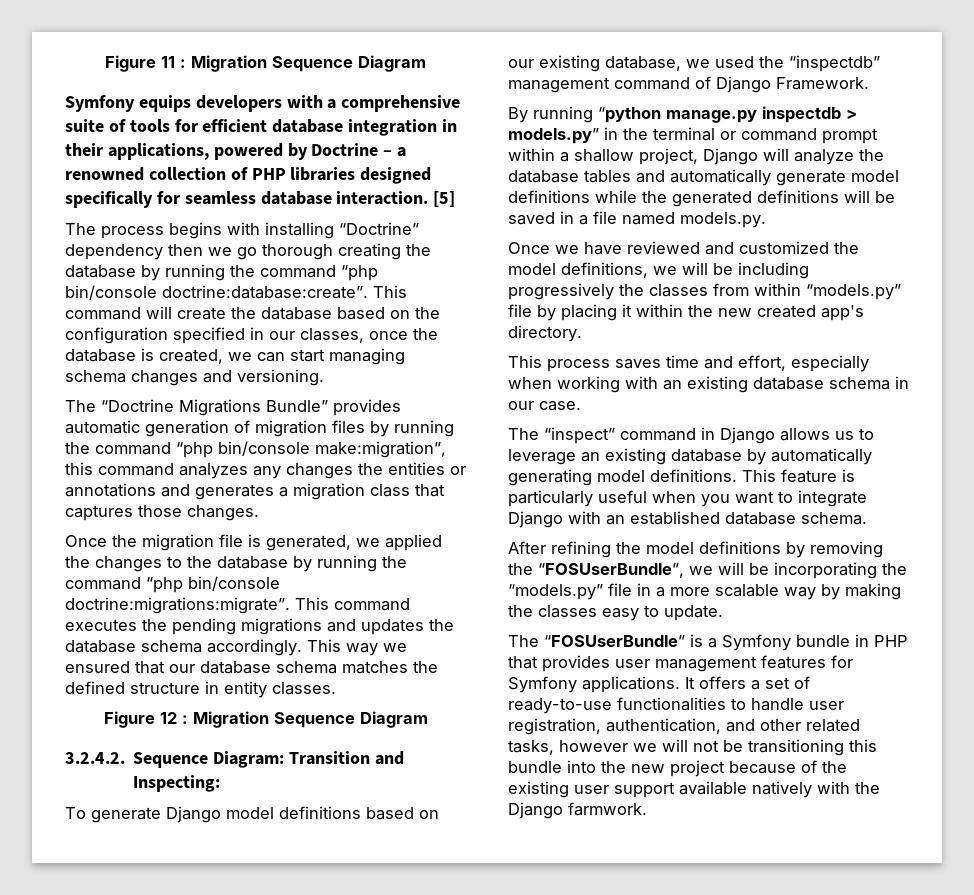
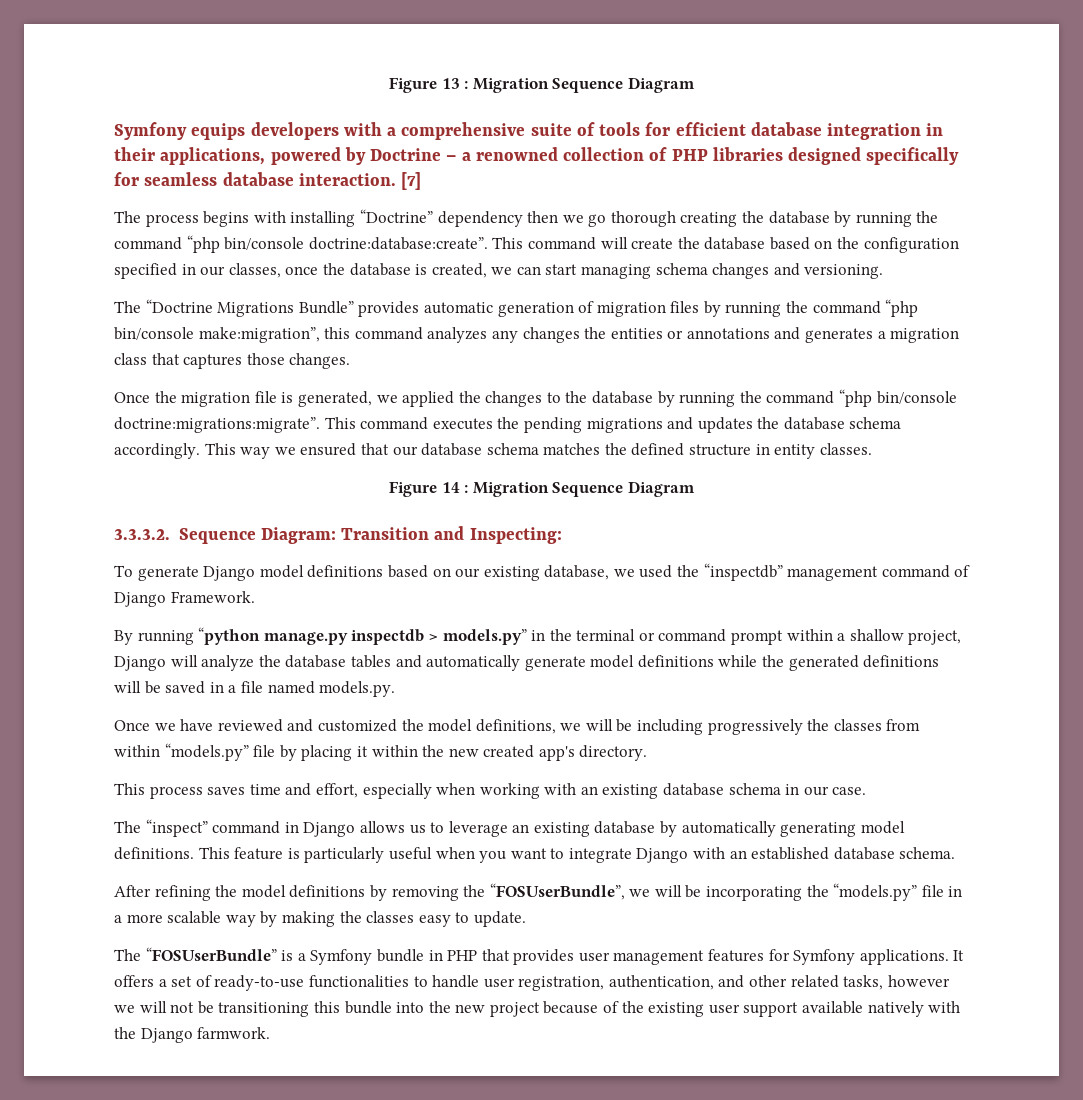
- Figure 11 : Migration Sequence Diagram
+ Figure 13 : Migration Sequence Diagram
- [5]
+ [7]
- Figure 12 : Migration Sequence Diagram
- 3.2.4.2. Sequence Diagram: Transition and Inspecting:
+ Figure 14 : Migration Sequence Diagram
+ 3.3.3.2. Sequence Diagram: Transition and Inspecting:

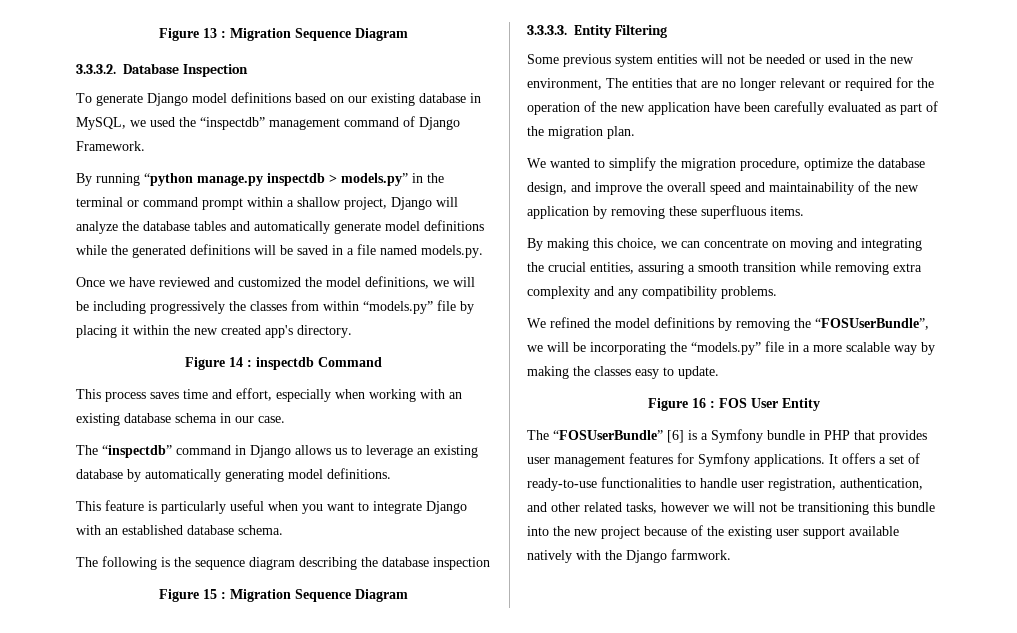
- Symfony equips developers with a comprehensive suite of tools for efficient database integration in their applications, powered by Doctrine – a renowned collection of PHP libraries designed specifically for seamless database interaction. [7]
- The process begins with installing “Doctrine” dependency then we go thorough creating the database by running the command “php bin/console doctrine:database:create”. This command will create the database based on the configuration specified in our classes, once the database is created, we can start managing schema changes and versioning.
- The “Doctrine Migrations Bundle” provides automatic generation of migration files by running the command “php bin/console make:migration”, this command analyzes any changes the entities or annotations and generates a migration class that captures those changes.
- Once the migration file is generated, we applied the changes to the database by running the command “php bin/console doctrine:migrations:migrate”. This command executes the pending migrations and updates the database schema accordingly. This way we ensured that our database schema matches the defined structure in entity classes.
- Figure 14 : Migration Sequence Diagram
- 3.3.3.2. Sequence Diagram: Transition and Inspecting:
+ 3.3.3.2. Database Inspection
- To generate Django model definitions based on our existing database, we used the “inspectdb” management command of Django Framework.
+ To generate Django model definitions based on our existing database in MySQL, we used the “inspectdb” management command of Django Framework.
+ Figure 14 : inspectdb Command
- The “inspect” command in Django allows us to leverage an existing database by automatically generating model definitions. This feature is particularly useful when you want to integrate Django with an established database schema.
+ The “inspectdb” command in Django allows us to leverage an existing database by automatically generating model definitions.
+ This feature is particularly useful when you want to integrate Django with an established database schema.
- After refining the model definitions by removing the “FOSUserBundle”, we will be incorporating the “models.py” file in a more scalable way by making the classes easy to update.
+ The following is the sequence diagram describing the database inspection
+ Figure 15 : Migration Sequence Diagram
+ 3.3.3.3. Entity Filtering
+ Some previous system entities will not be needed or used in the new environment, The entities that are no longer relevant or required for the operation of the new application have been carefully evaluated as part of the migration plan.
+ We wanted to simplify the migration procedure, optimize the database design, and improve the overall speed and maintainability of the new application by removing these superfluous items.
+ By making this choice, we can concentrate on moving and integrating the crucial entities, assuring a smooth transition while removing extra complexity and any compatibility problems.
+ We refined the model definitions by removing the “FOSUserBundle”, we will be incorporating the “models.py” file in a more scalable way by making the classes easy to update.
+ Figure 16 : FOS User Entity
- The “FOSUserBundle” is a Symfony bundle in PHP that provides user management features for Symfony applications.
+ The “FOSUserBundle” [6] is a Symfony bundle in PHP that provides user management features for Symfony applications.

